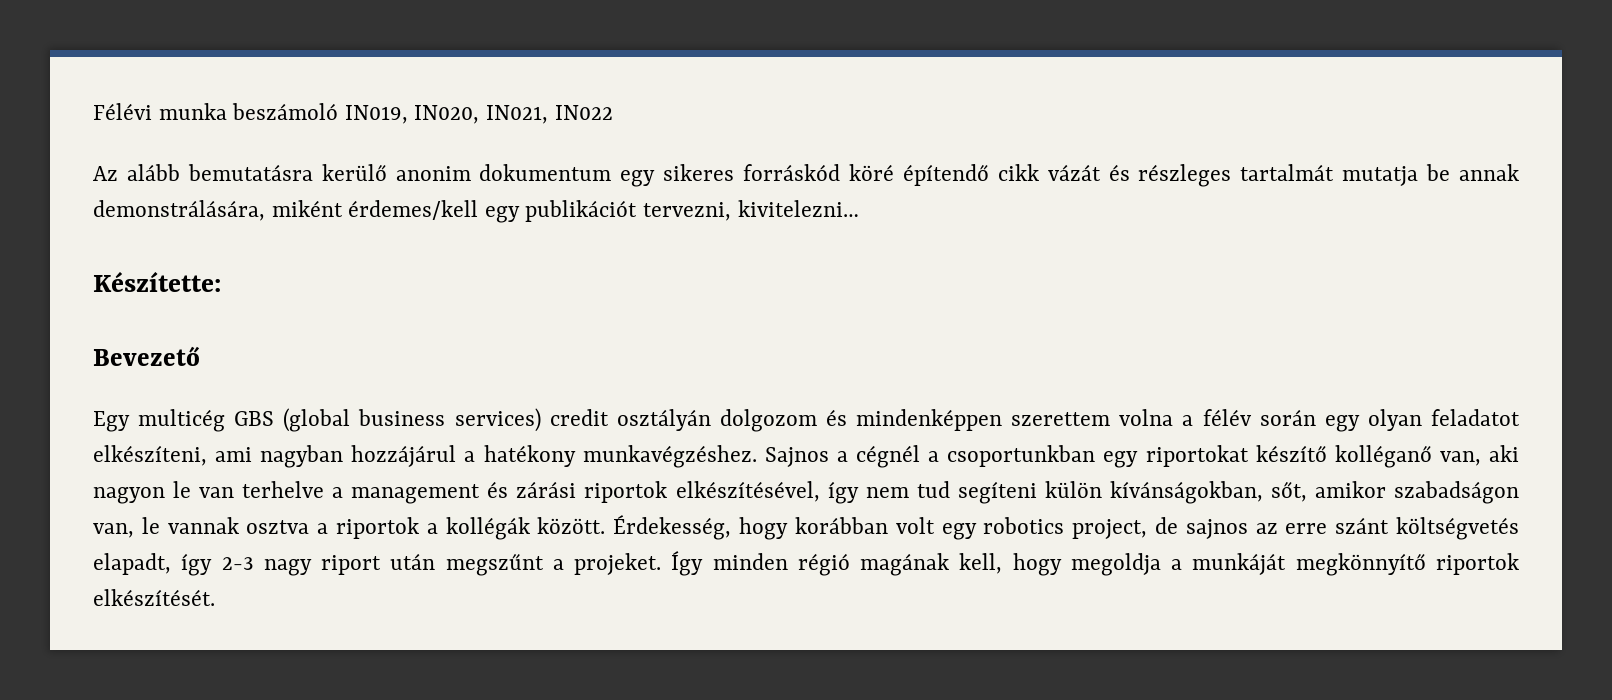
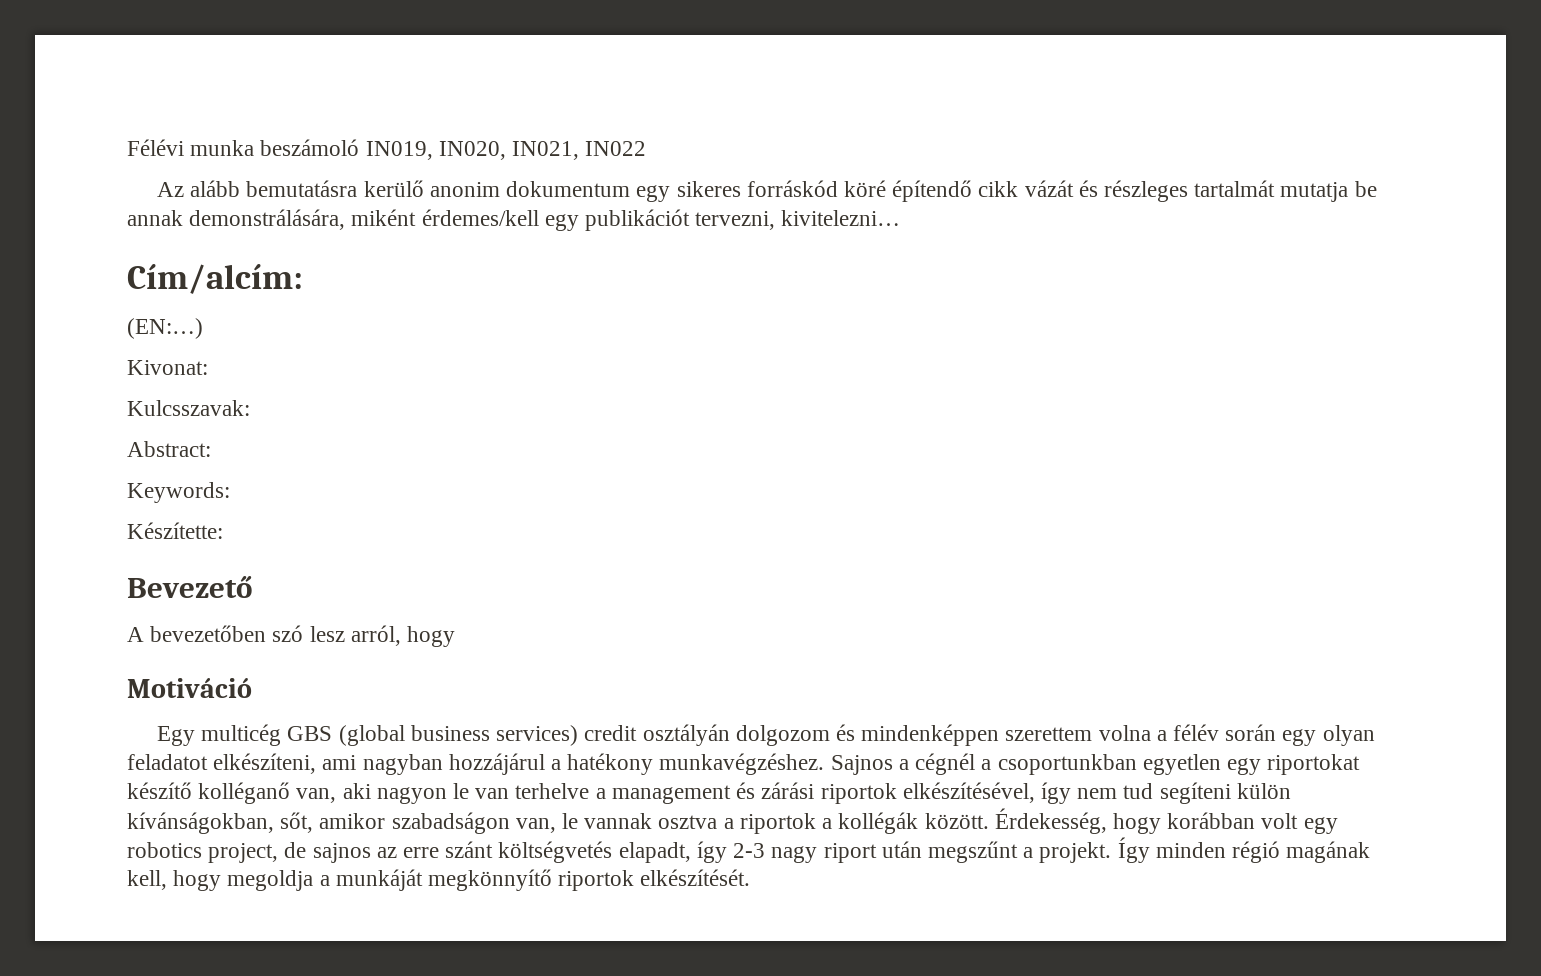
+ Cím/alcím:
+ (EN:…)
+ Kivonat:
+ Kulcsszavak:
+ Abstract:
+ Keywords:
  Készítette:
  Bevezető
+ A bevezetőben szó lesz arról, hogy
+ Motiváció
- Sajnos a cégnél a csoportunkban egy riportokat készítő kolléganő van, aki nagyon le van terhelve a management és zárási riportok elkészítésével, így nem tud segíteni külön kívánságokban, sőt, amikor szabadságon van, le vannak osztva a riportok a kollégák között.
+ Sajnos a cégnél a csoportunkban egyetlen egy riportokat készítő kolléganő van, aki nagyon le van terhelve a management és zárási riportok elkészítésével, így nem tud segíteni külön kívánságokban, sőt, amikor szabadságon van, le vannak osztva a riportok a kollégák között.
- Érdekesség, hogy korábban volt egy robotics project, de sajnos az erre szánt költségvetés elapadt, így 2-3 nagy riport után megszűnt a projeket.
+ Érdekesség, hogy korábban volt egy robotics project, de sajnos az erre szánt költségvetés elapadt, így 2-3 nagy riport után megszűnt a projekt.

